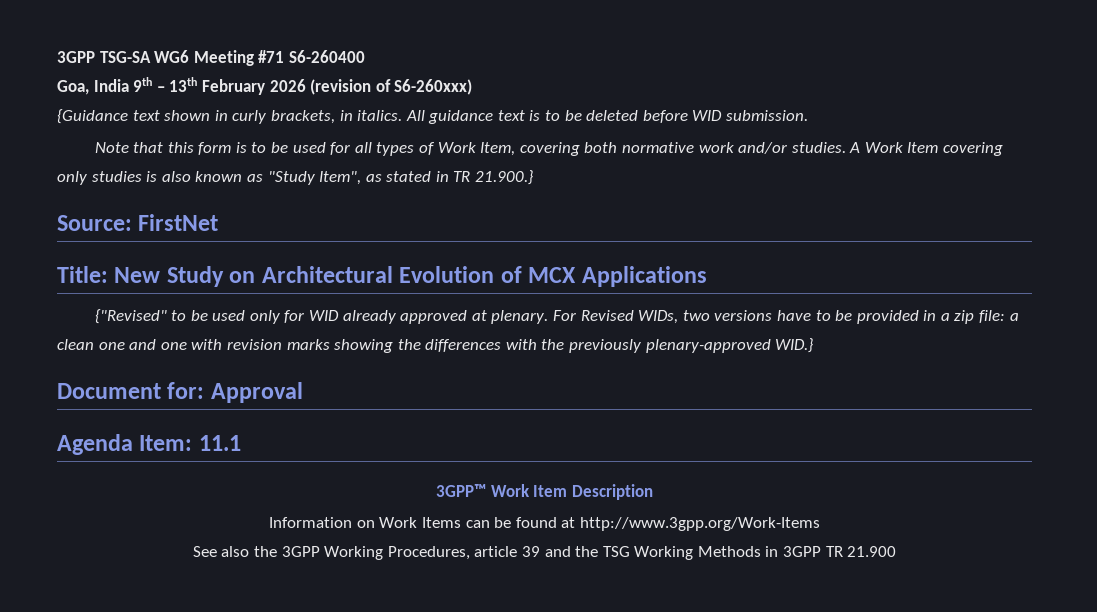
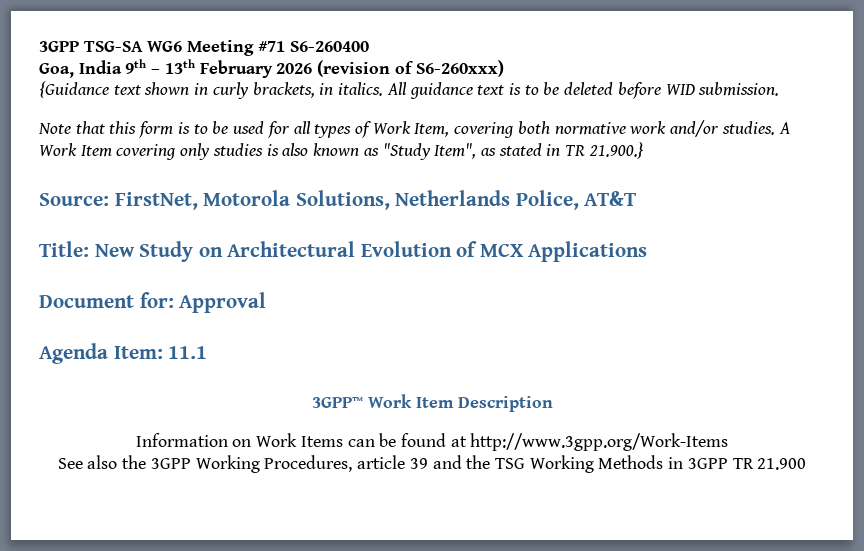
- Source: FirstNet
+ Source: FirstNet, Motorola Solutions, Netherlands Police, AT&T
- {"Revised" to be used only for WID already approved at plenary. For Revised WIDs, two versions have to be provided in a zip file: a clean one and one with revision marks showing the differences with the previously plenary-approved WID.}

